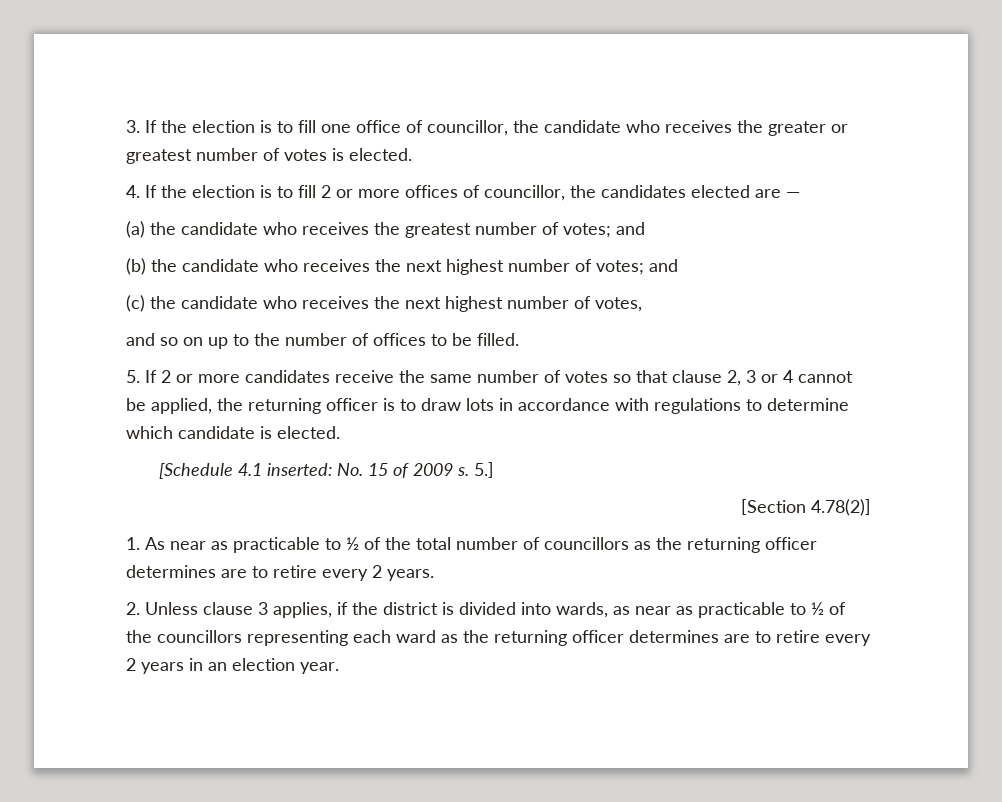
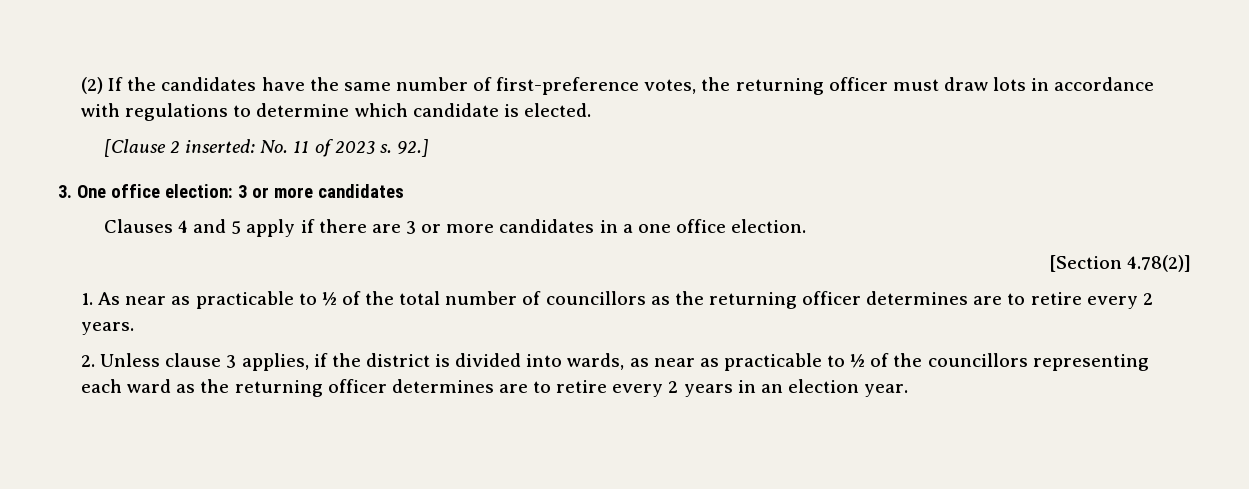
- 3. If the election is to fill one office of councillor, the candidate who receives the greater or greatest number of votes is elected.
- 4. If the election is to fill 2 or more offices of councillor, the candidates elected are —
- (a) the candidate who receives the greatest number of votes; and
- (b) the candidate who receives the next highest number of votes; and
- (c) the candidate who receives the next highest number of votes,
- and so on up to the number of offices to be filled.
- 5. If 2 or more candidates receive the same number of votes so that clause 2, 3 or 4 cannot be applied, the returning officer is to draw lots in accordance with regulations to determine which candidate is elected.
+ (2) If the candidates have the same number of first-preference votes, the returning officer must draw lots in accordance with regulations to determine which candidate is elected.
- [Schedule 4.1 inserted: No. 15 of 2009 s. 5.]
+ [Clause 2 inserted: No. 11 of 2023 s. 92.]
+ 3. One office election: 3 or more candidates
+ Clauses 4 and 5 apply if there are 3 or more candidates in a one office election.

